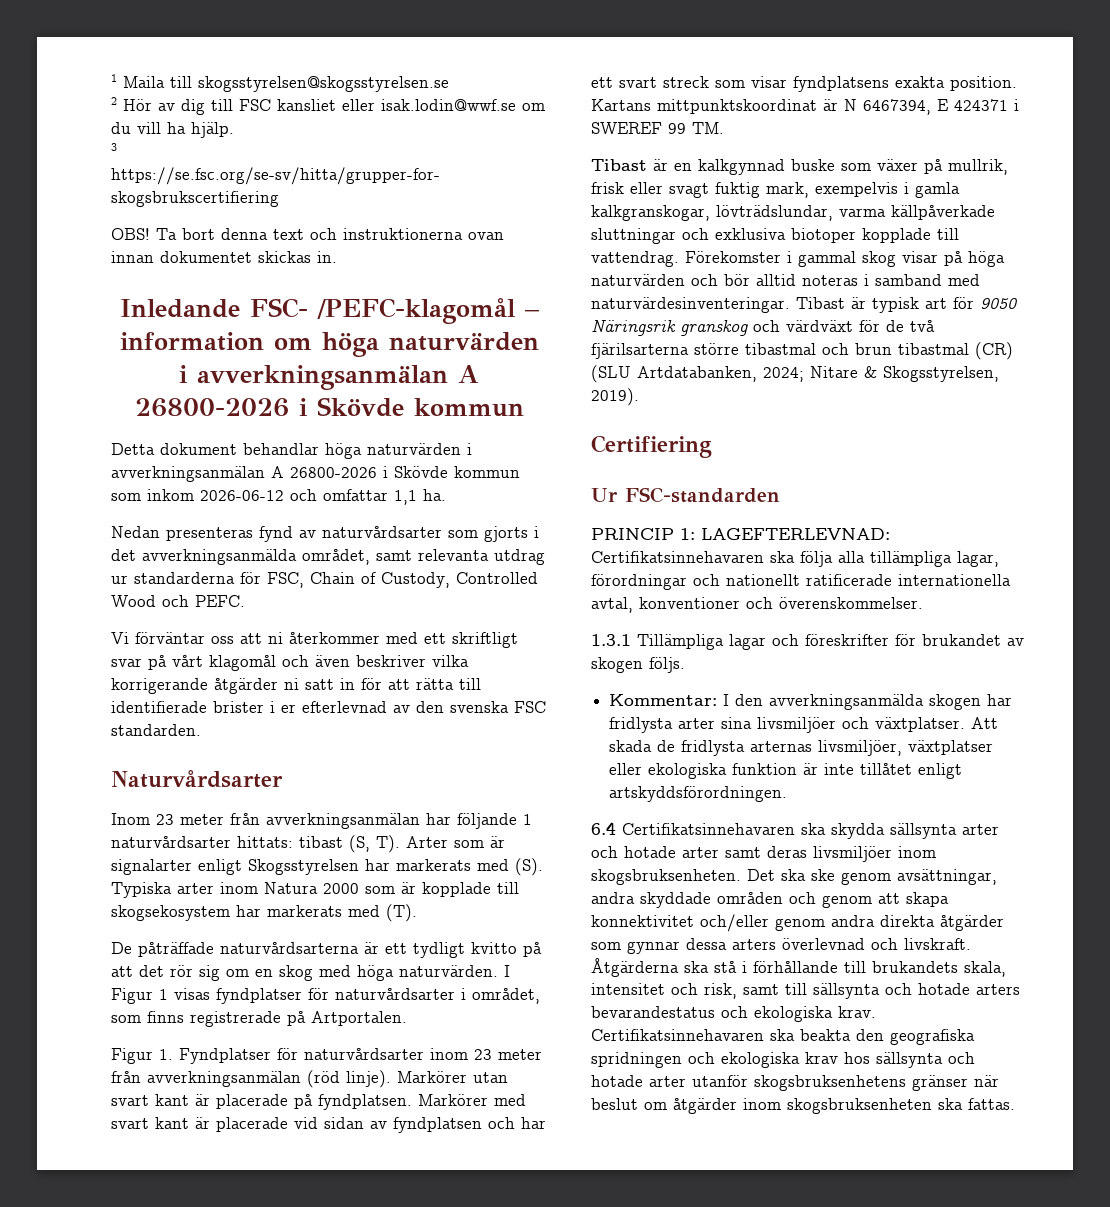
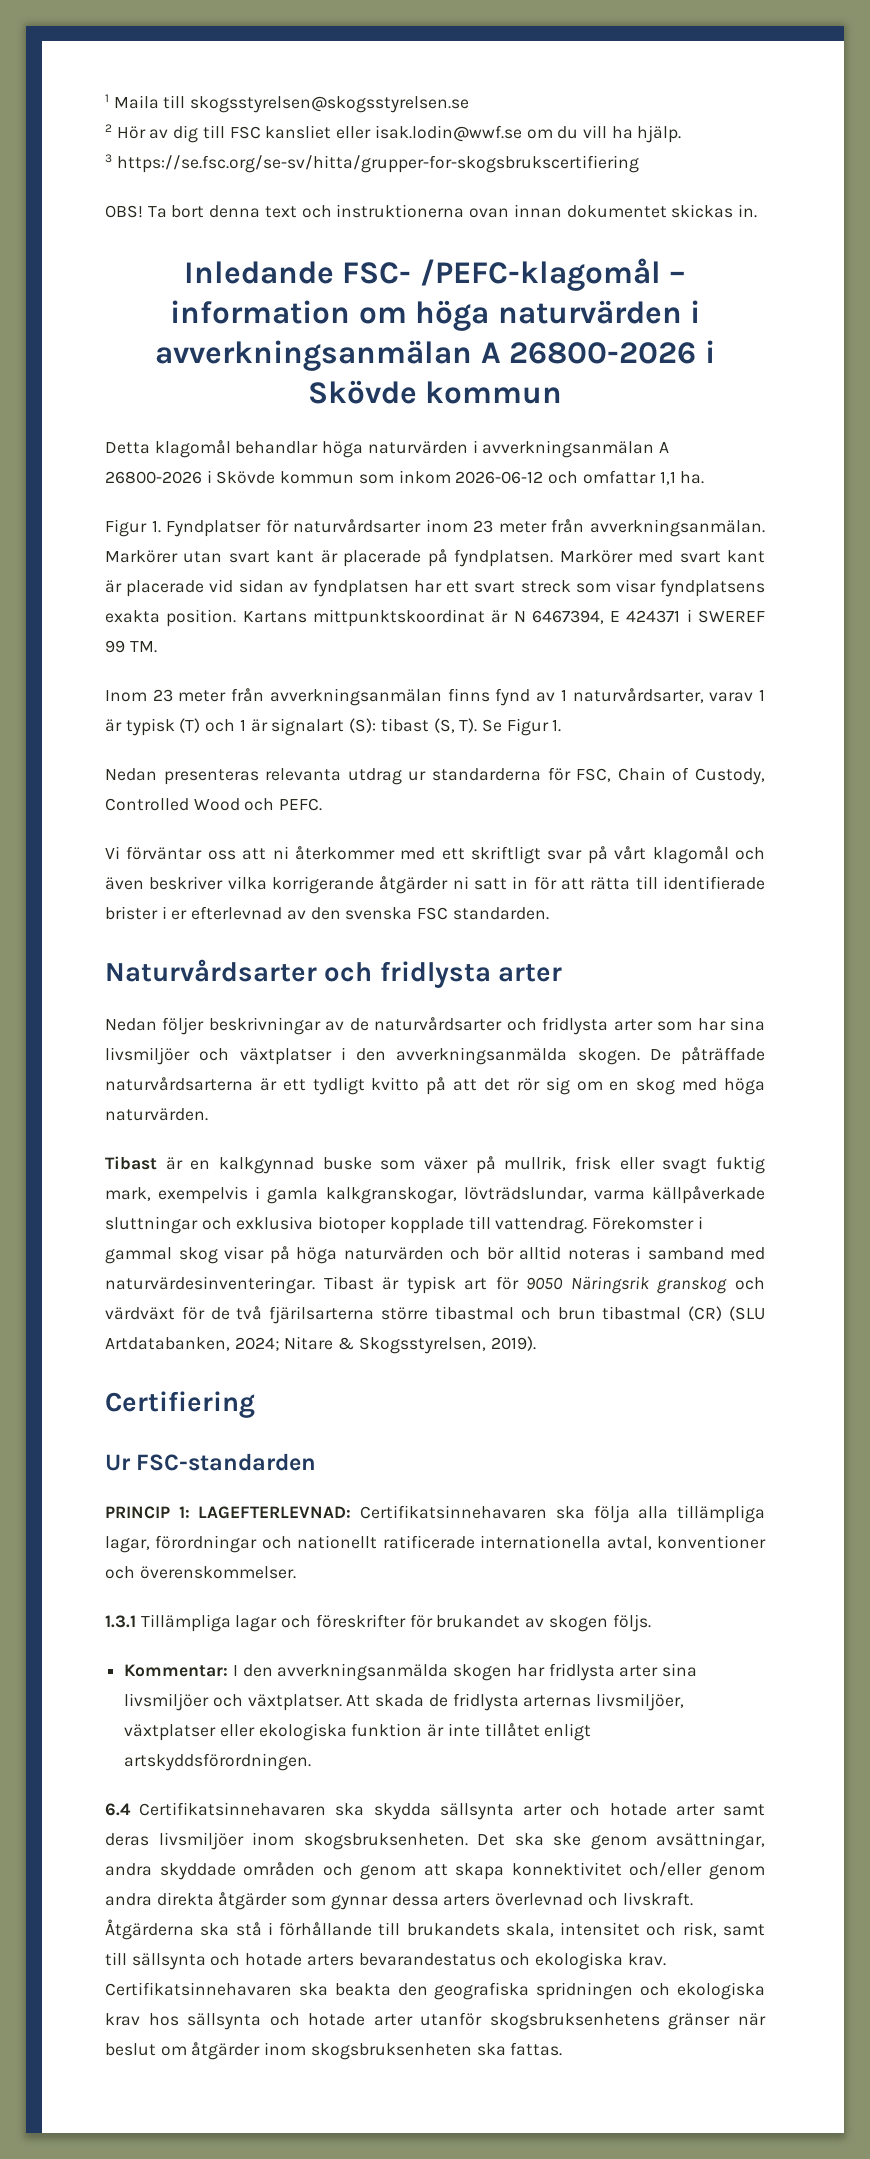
- Detta dokument behandlar höga naturvärden i avverkningsanmälan A 26800-2026 i Skövde kommun som inkom 2026-06-12 och omfattar 1,1 ha.
+ Detta klagomål behandlar höga naturvärden i avverkningsanmälan A 26800-2026 i Skövde kommun som inkom 2026-06-12 och omfattar 1,1 ha.
- Nedan presenteras fynd av naturvårdsarter som gjorts i det avverkningsanmälda området, samt relevanta utdrag ur standarderna för FSC, Chain of Custody, Controlled Wood och PEFC.
+ Figur 1. Fyndplatser för naturvårdsarter inom 23 meter från avverkningsanmälan. Markörer utan svart kant är placerade på fyndplatsen. Markörer med svart kant är placerade vid sidan av fyndplatsen har ett svart streck som visar fyndplatsens exakta position. Kartans mittpunktskoordinat är N 6467394, E 424371 i SWEREF 99 TM.
+ Inom 23 meter från avverkningsanmälan finns fynd av 1 naturvårdsarter, varav 1 är typisk (T) och 1 är signalart (S): tibast (S, T). Se Figur 1.
+ Nedan presenteras relevanta utdrag ur standarderna för FSC, Chain of Custody, Controlled Wood och PEFC.
- Naturvårdsarter
- Inom 23 meter från avverkningsanmälan har följande 1 naturvårdsarter hittats: tibast (S, T). Arter som är signalarter enligt Skogsstyrelsen har markerats med (S). Typiska arter inom Natura 2000 som är kopplade till skogsekosystem har markerats med (T).
- De påträffade naturvårdsarterna är ett tydligt kvitto på att det rör sig om en skog med höga naturvärden. I Figur 1 visas fyndplatser för naturvårdsarter i området, som finns registrerade på Artportalen.
- Figur 1. Fyndplatser för naturvårdsarter inom 23 meter från avverkningsanmälan (röd linje). Markörer utan svart kant är placerade på fyndplatsen. Markörer med svart kant är placerade vid sidan av fyndplatsen och har ett svart streck som visar fyndplatsens exakta position. Kartans mittpunktskoordinat är N 6467394, E 424371 i SWEREF 99 TM.
+ Naturvårdsarter och fridlysta arter
+ Nedan följer beskrivningar av de naturvårdsarter och fridlysta arter som har sina livsmiljöer och växtplatser i den avverkningsanmälda skogen. De påträffade naturvårdsarterna är ett tydligt kvitto på att det rör sig om en skog med höga naturvärden.

